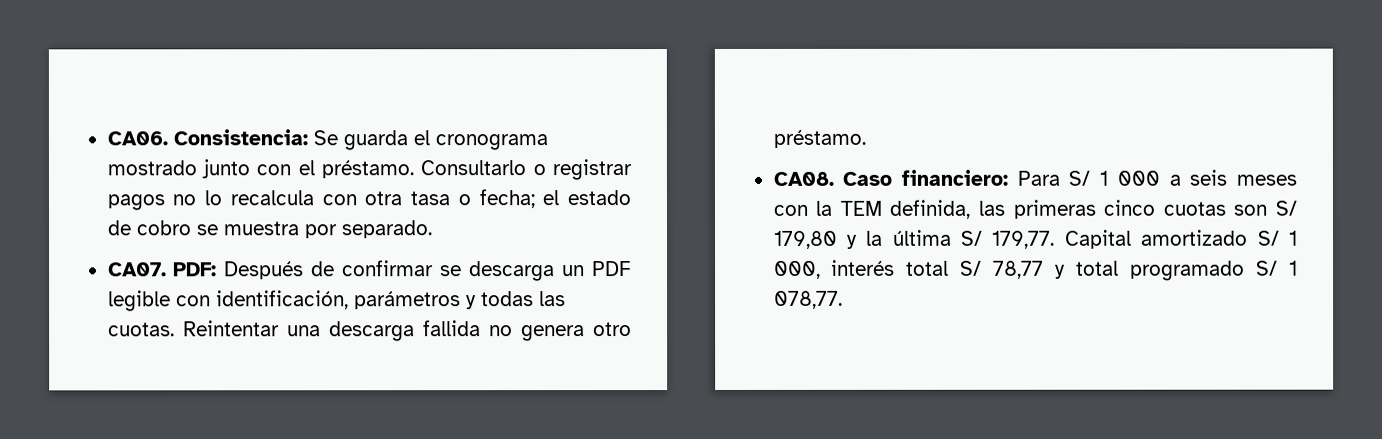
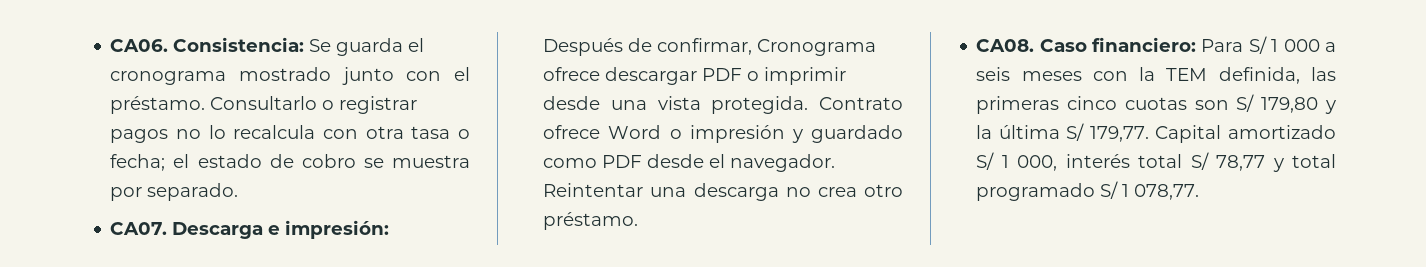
- PDF: Después de confirmar se descarga un PDF legible con identificación, parámetros y todas las cuotas. Reintentar una descarga fallida no genera otro préstamo.
+ Descarga e impresión: Después de confirmar, Cronograma ofrece descargar PDF o imprimir desde una vista protegida. Contrato ofrece Word o impresión y guardado como PDF desde el navegador. Reintentar una descarga no crea otro préstamo.

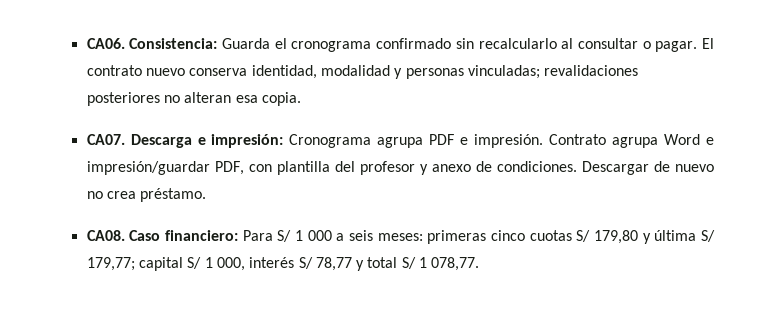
- Consistencia: Se guarda el cronograma mostrado junto con el préstamo. Consultarlo o registrar pagos no lo recalcula con otra tasa o fecha; el estado de cobro se muestra por separado.
- CA07. Descarga e impresión: Después de confirmar, Cronograma ofrece descargar PDF o imprimir desde una vista protegida. Contrato ofrece Word o impresión y guardado como PDF desde el navegador. Reintentar una descarga no crea otro préstamo.
+ Consistencia: Guarda el cronograma confirmado sin recalcularlo al consultar o pagar. El contrato nuevo conserva identidad, modalidad y personas vinculadas; revalidaciones posteriores no alteran esa copia.
+ CA07. Descarga e impresión: Cronograma agrupa PDF e impresión. Contrato agrupa Word e impresión/guardar PDF, con plantilla del profesor y anexo de condiciones. Descargar de nuevo no crea préstamo.
- Caso financiero: Para S/ 1 000 a seis meses con la TEM definida, las primeras cinco cuotas son S/ 179,80 y la última S/ 179,77. Capital amortizado S/ 1 000, interés total S/ 78,77 y total programado S/ 1 078,77.
+ Caso financiero: Para S/ 1 000 a seis meses: primeras cinco cuotas S/ 179,80 y última S/ 179,77; capital S/ 1 000, interés S/ 78,77 y total S/ 1 078,77.

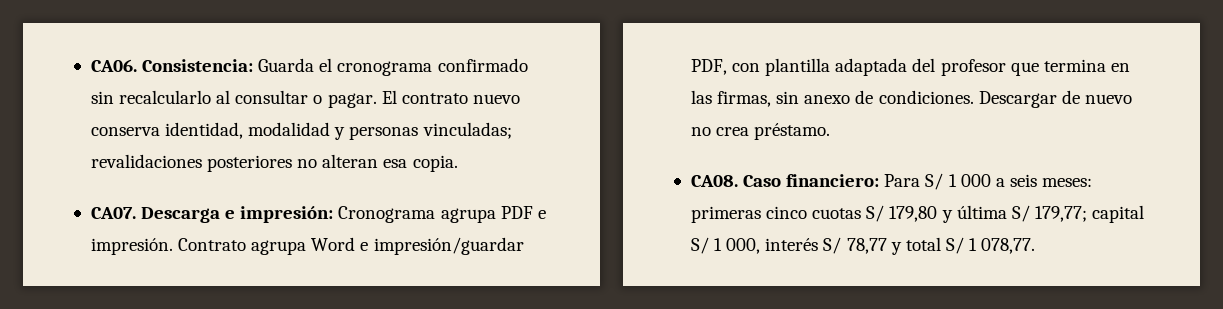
- Contrato agrupa Word e impresión/guardar PDF, con plantilla del profesor y anexo de condiciones.
+ Contrato agrupa Word e impresión/guardar PDF, con plantilla adaptada del profesor que termina en las firmas, sin anexo de condiciones.

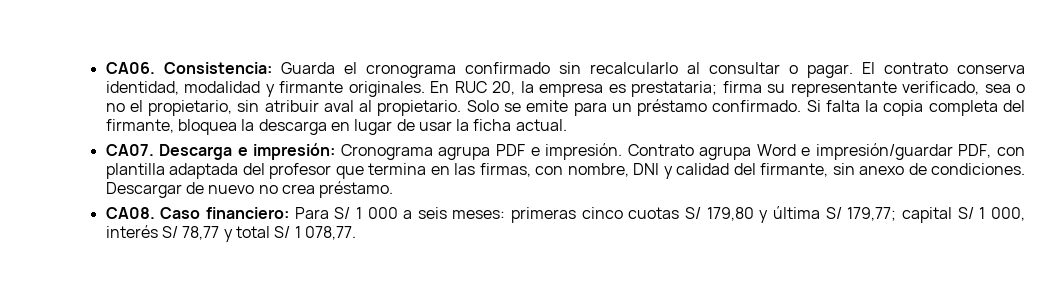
- El contrato nuevo conserva identidad, modalidad y personas vinculadas; revalidaciones posteriores no alteran esa copia.
+ El contrato conserva identidad, modalidad y firmante originales. En RUC 20, la empresa es prestataria; firma su representante verificado, sea o no el propietario, sin atribuir aval al propietario. Solo se emite para un préstamo confirmado. Si falta la copia completa del firmante, bloquea la descarga en lugar de usar la ficha actual.
- Contrato agrupa Word e impresión/guardar PDF, con plantilla adaptada del profesor que termina en las firmas, sin anexo de condiciones.
+ Contrato agrupa Word e impresión/guardar PDF, con plantilla adaptada del profesor que termina en las firmas, con nombre, DNI y calidad del firmante, sin anexo de condiciones.

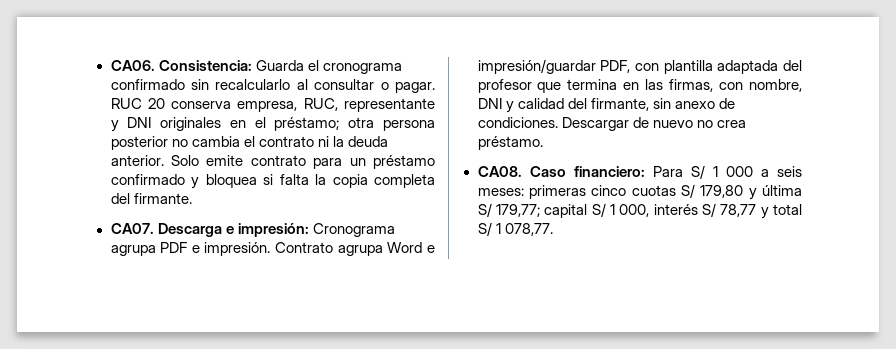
- El contrato conserva identidad, modalidad y firmante originales. En RUC 20, la empresa es prestataria; firma su representante verificado, sea o no el propietario, sin atribuir aval al propietario. Solo se emite para un préstamo confirmado. Si falta la copia completa del firmante, bloquea la descarga en lugar de usar la ficha actual.
+ RUC 20 conserva empresa, RUC, representante y DNI originales en el préstamo; otra persona posterior no cambia el contrato ni la deuda anterior. Solo emite contrato para un préstamo confirmado y bloquea si falta la copia completa del firmante.

